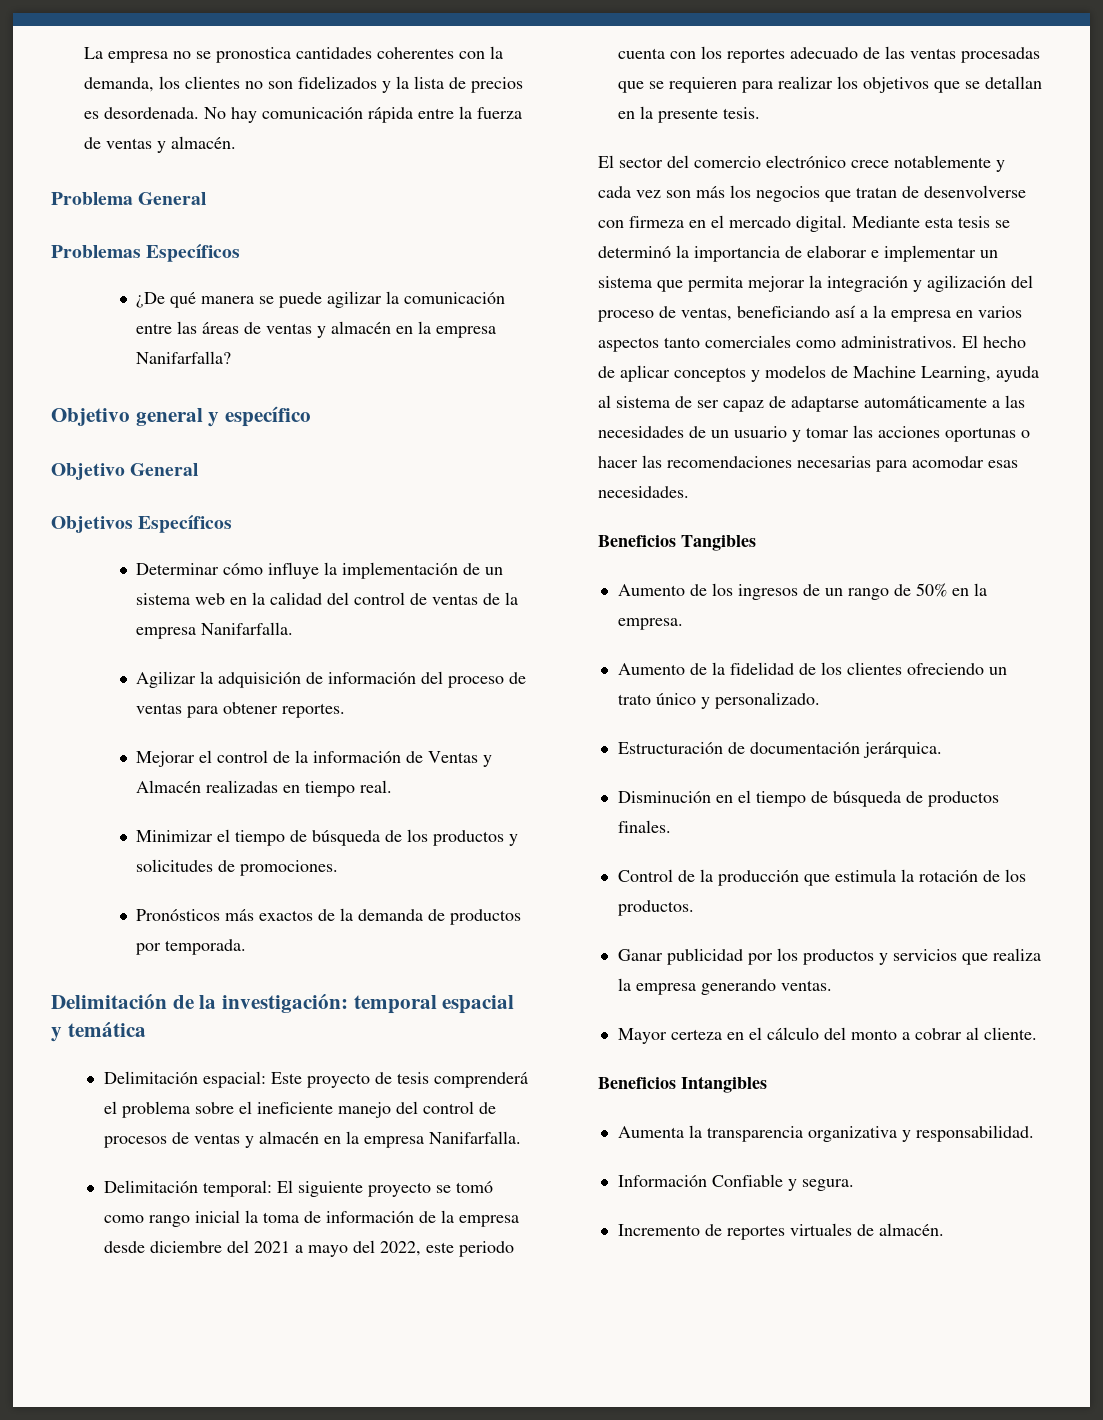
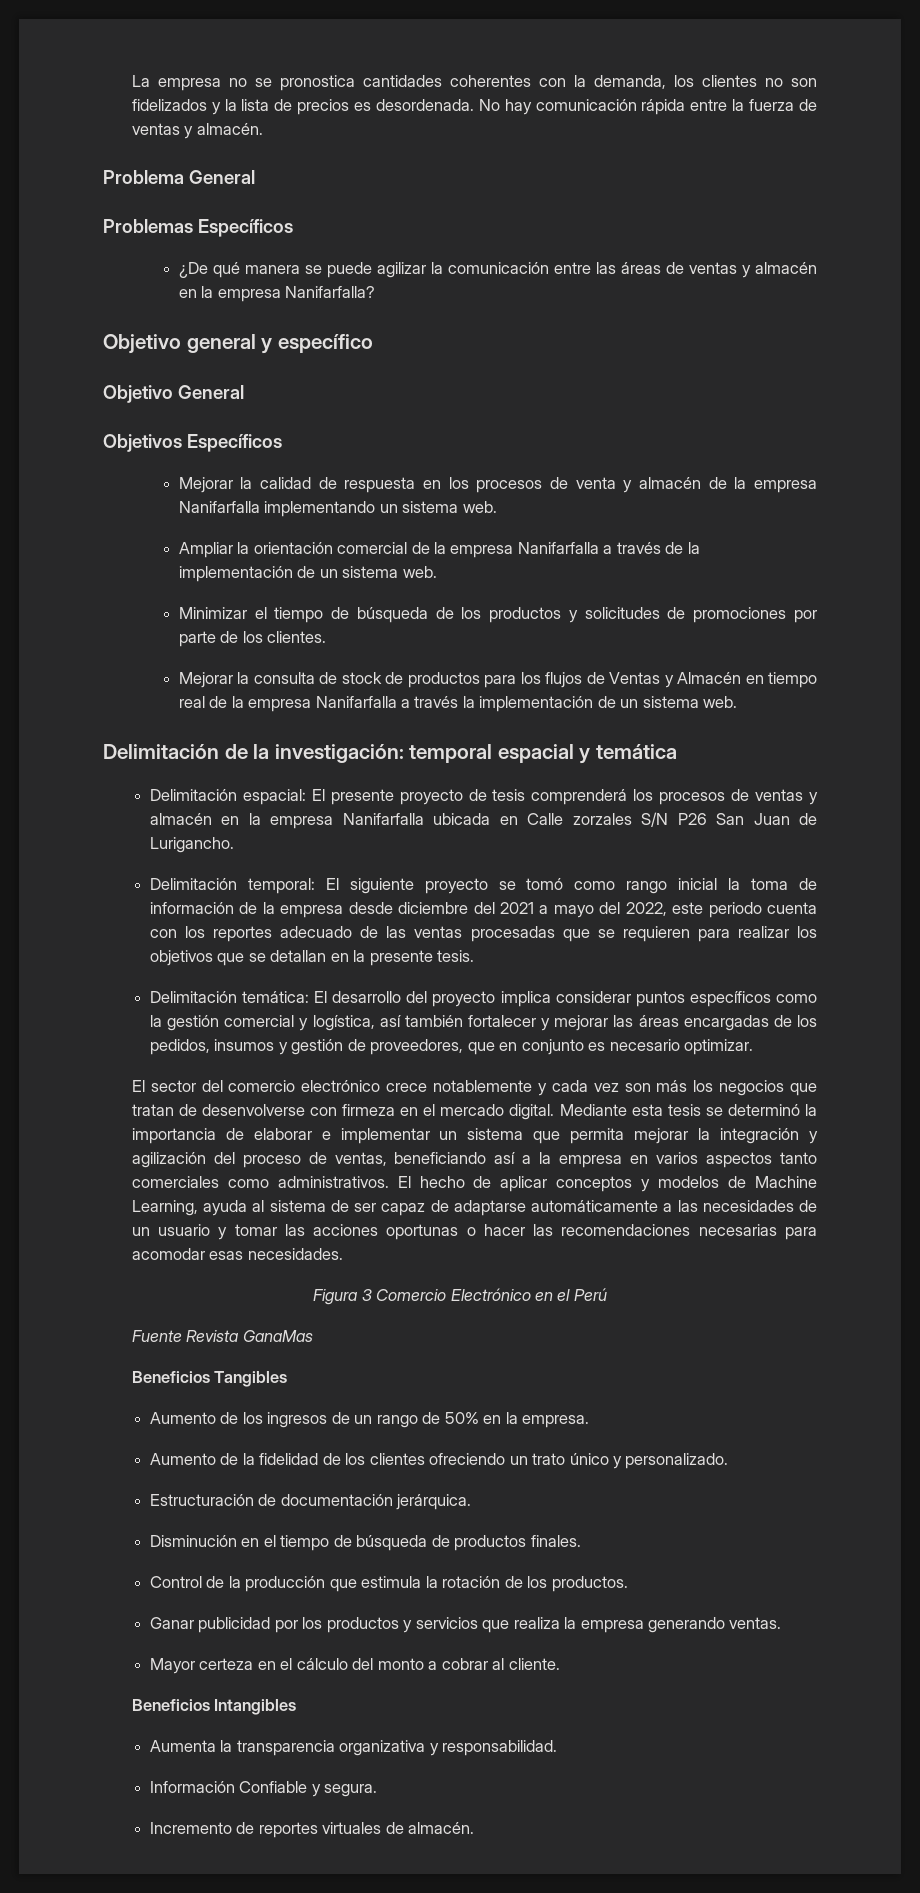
- Determinar cómo influye la implementación de un sistema web en la calidad del control de ventas de la empresa Nanifarfalla.
- Agilizar la adquisición de información del proceso de ventas para obtener reportes.
- Mejorar el control de la información de Ventas y Almacén realizadas en tiempo real.
+ Mejorar la calidad de respuesta en los procesos de venta y almacén de la empresa Nanifarfalla implementando un sistema web.
+ Ampliar la orientación comercial de la empresa Nanifarfalla a través de la implementación de un sistema web.
- Minimizar el tiempo de búsqueda de los productos y solicitudes de promociones.
- Pronósticos más exactos de la demanda de productos por temporada.
+ Minimizar el tiempo de búsqueda de los productos y solicitudes de promociones por parte de los clientes.
+ Mejorar la consulta de stock de productos para los flujos de Ventas y Almacén en tiempo real de la empresa Nanifarfalla a través la implementación de un sistema web.
- Delimitación espacial: Este proyecto de tesis comprenderá el problema sobre el ineficiente manejo del control de procesos de ventas y almacén en la empresa Nanifarfalla.
+ Delimitación espacial: El presente proyecto de tesis comprenderá los procesos de ventas y almacén en la empresa Nanifarfalla ubicada en Calle zorzales S/N P26 San Juan de Lurigancho.
+ Delimitación temática: El desarrollo del proyecto implica considerar puntos específicos como la gestión comercial y logística, así también fortalecer y mejorar las áreas encargadas de los pedidos, insumos y gestión de proveedores, que en conjunto es necesario optimizar.
+ Figura 3 Comercio Electrónico en el Perú
+ Fuente Revista GanaMas

